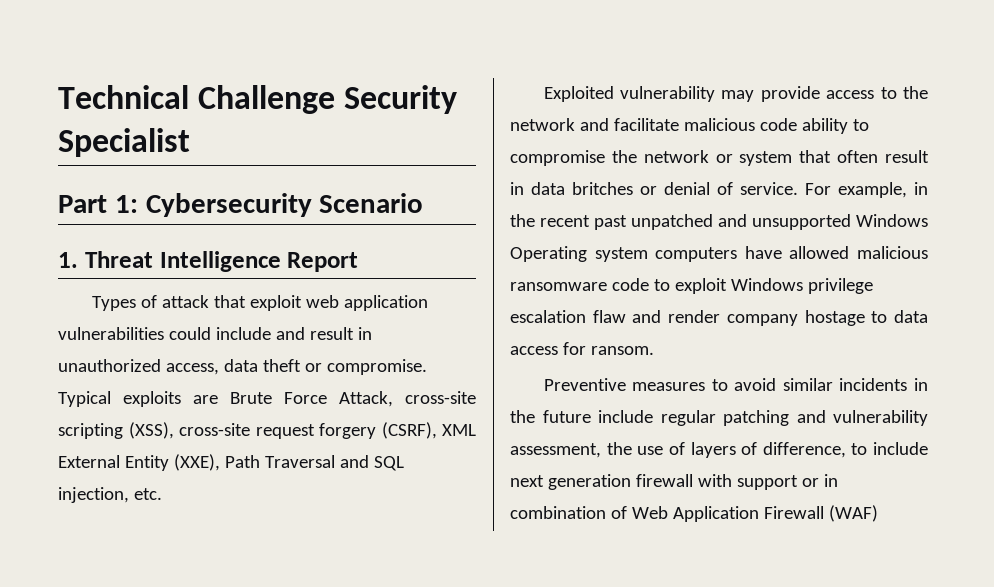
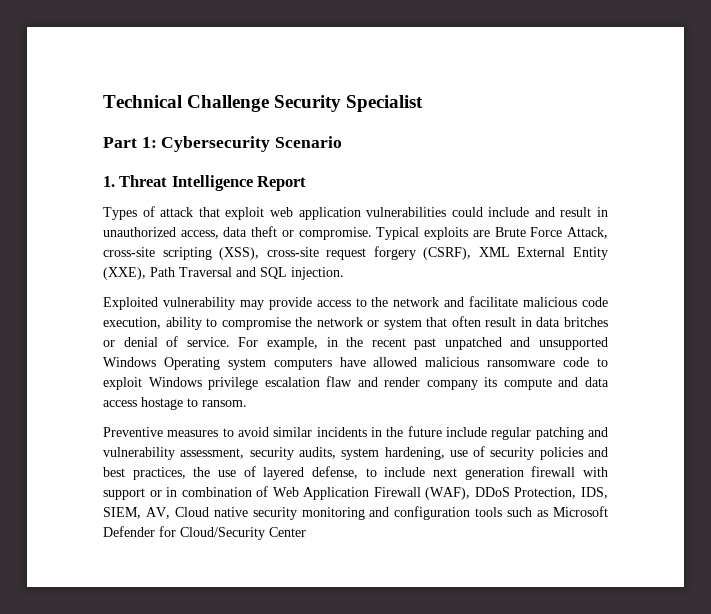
- Typical exploits are Brute Force Attack, cross-site scripting (XSS), cross-site request forgery (CSRF), XML External Entity (XXE), Path Traversal and SQL injection, etc.
+ Typical exploits are Brute Force Attack, cross-site scripting (XSS), cross-site request forgery (CSRF), XML External Entity (XXE), Path Traversal and SQL injection.
- Exploited vulnerability may provide access to the network and facilitate malicious code ability to compromise the network or system that often result in data britches or denial of service.
+ Exploited vulnerability may provide access to the network and facilitate malicious code execution, ability to compromise the network or system that often result in data britches or denial of service.
- For example, in the recent past unpatched and unsupported Windows Operating system computers have allowed malicious ransomware code to exploit Windows privilege escalation flaw and render company hostage to data access for ransom.
+ For example, in the recent past unpatched and unsupported Windows Operating system computers have allowed malicious ransomware code to exploit Windows privilege escalation flaw and render company its compute and data access hostage to ransom.
- Preventive measures to avoid similar incidents in the future include regular patching and vulnerability assessment, the use of layers of difference, to include next generation firewall with support or in combination of Web Application Firewall (WAF)
+ Preventive measures to avoid similar incidents in the future include regular patching and vulnerability assessment, security audits, system hardening, use of security policies and best practices, the use of layered defense, to include next generation firewall with support or in combination of Web Application Firewall (WAF), DDoS Protection, IDS, SIEM, AV, Cloud native security monitoring and configuration tools such as Microsoft Defender for Cloud/Security Center

